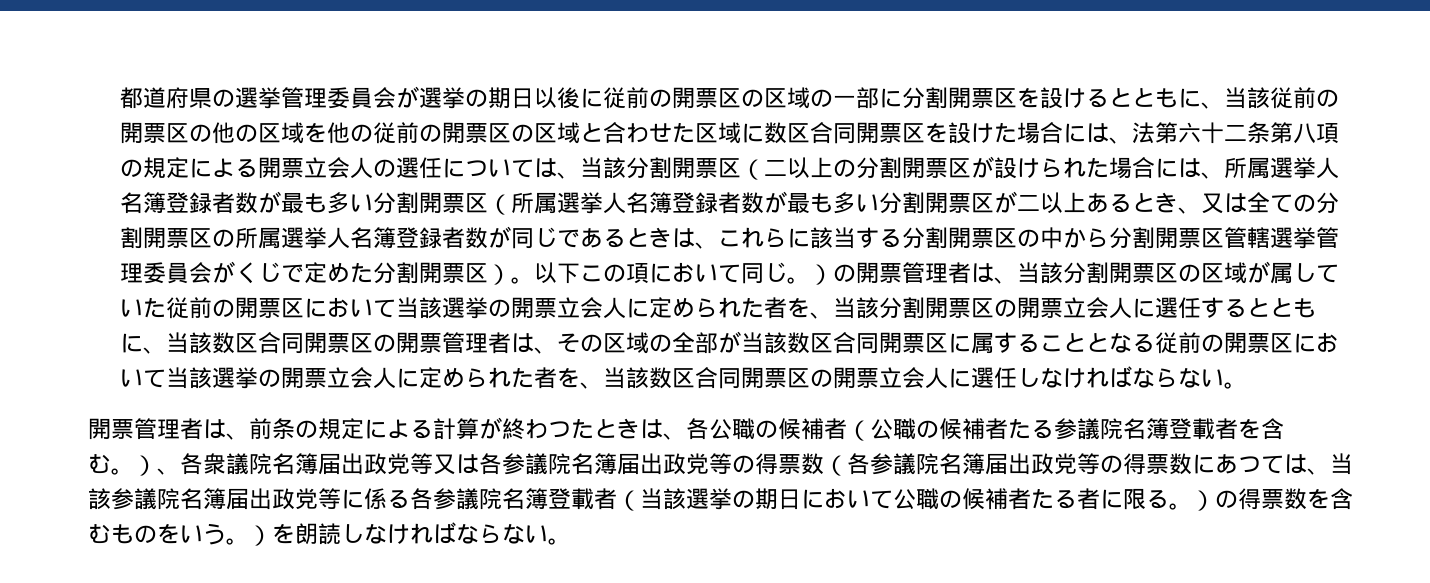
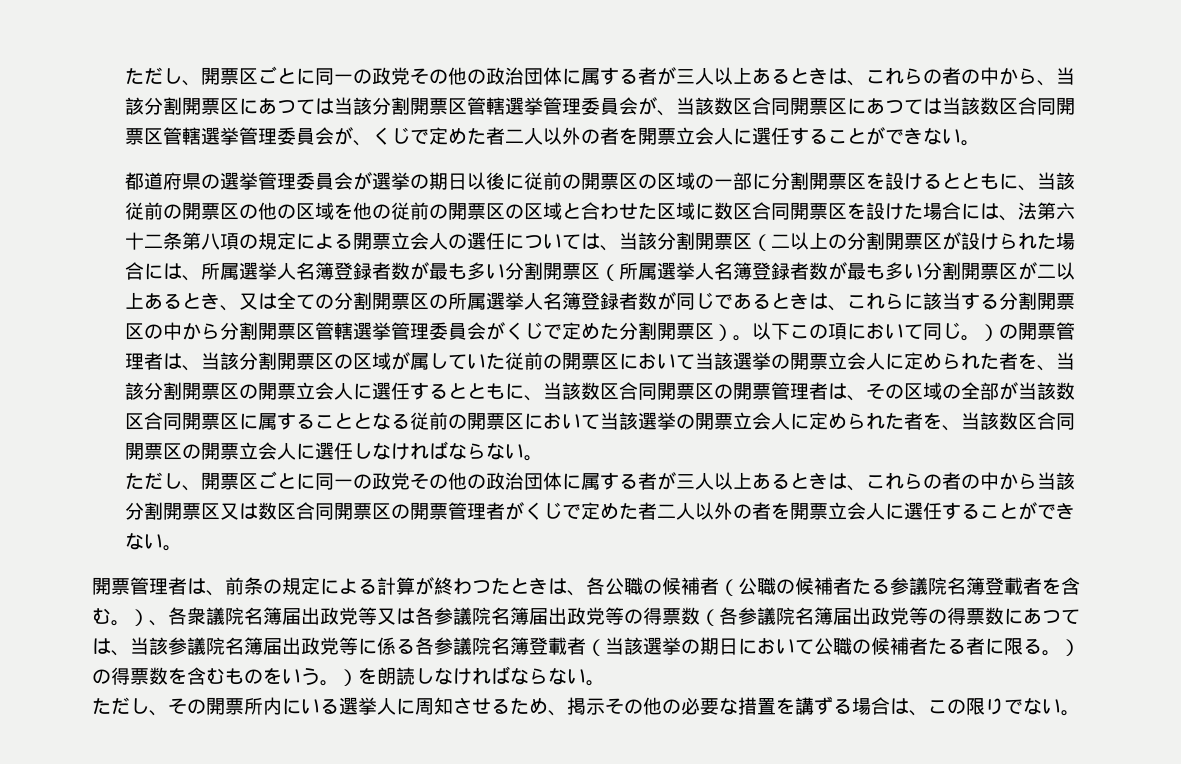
+ ただし、開票区ごとに同一の政党その他の政治団体に属する者が三人以上あるときは、これらの者の中から、当該分割開票区にあつては当該分割開票区管轄選挙管理委員会が、当該数区合同開票区にあつては当該数区合同開票区管轄選挙管理委員会が、くじで定めた者二人以外の者を開票立会人に選任することができない。
+ ただし、開票区ごとに同一の政党その他の政治団体に属する者が三人以上あるときは、これらの者の中から当該分割開票区又は数区合同開票区の開票管理者がくじで定めた者二人以外の者を開票立会人に選任することができない。
+ ただし、その開票所内にいる選挙人に周知させるため、掲示その他の必要な措置を講ずる場合は、この限りでない。

